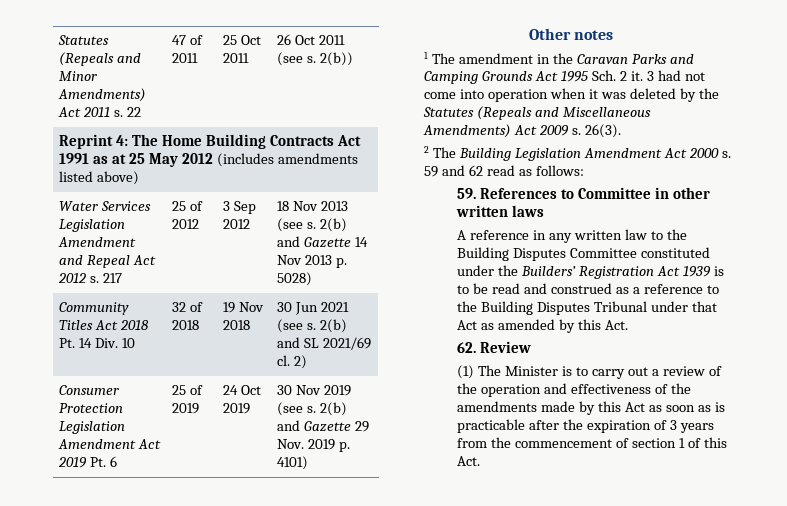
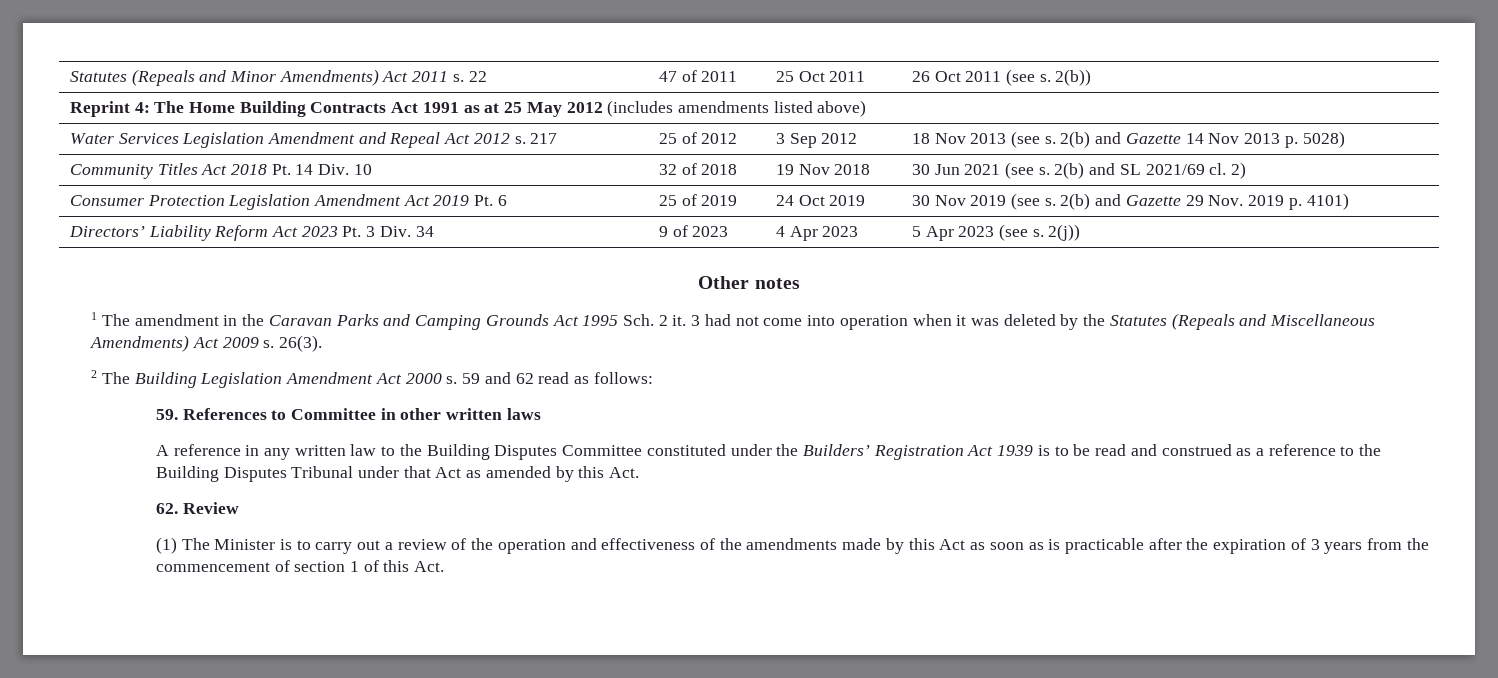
+ Directors’ Liability Reform Act 2023 Pt. 3 Div. 34 | 9 of 2023 | 4 Apr 2023 | 5 Apr 2023 (see s. 2(j))

